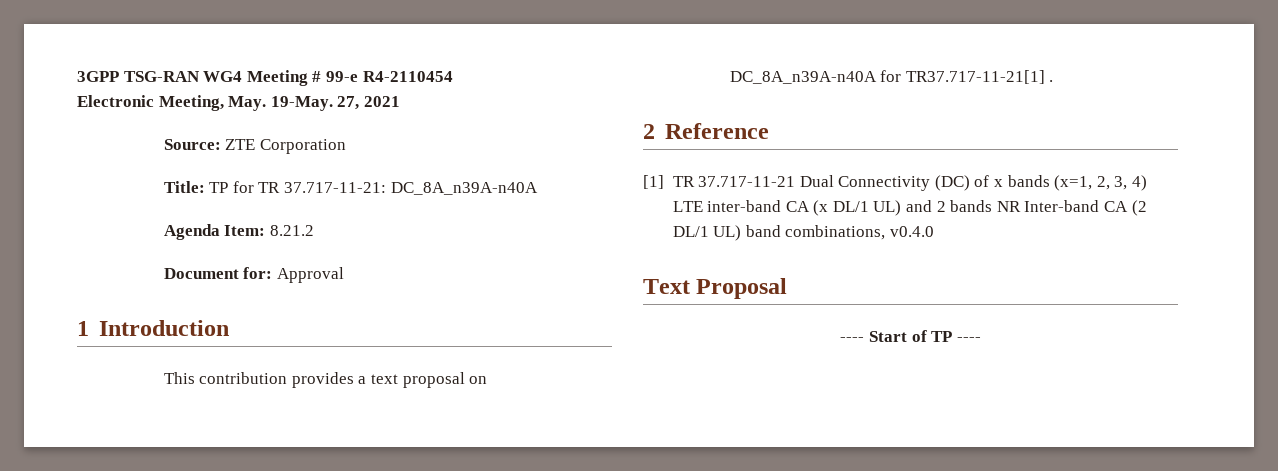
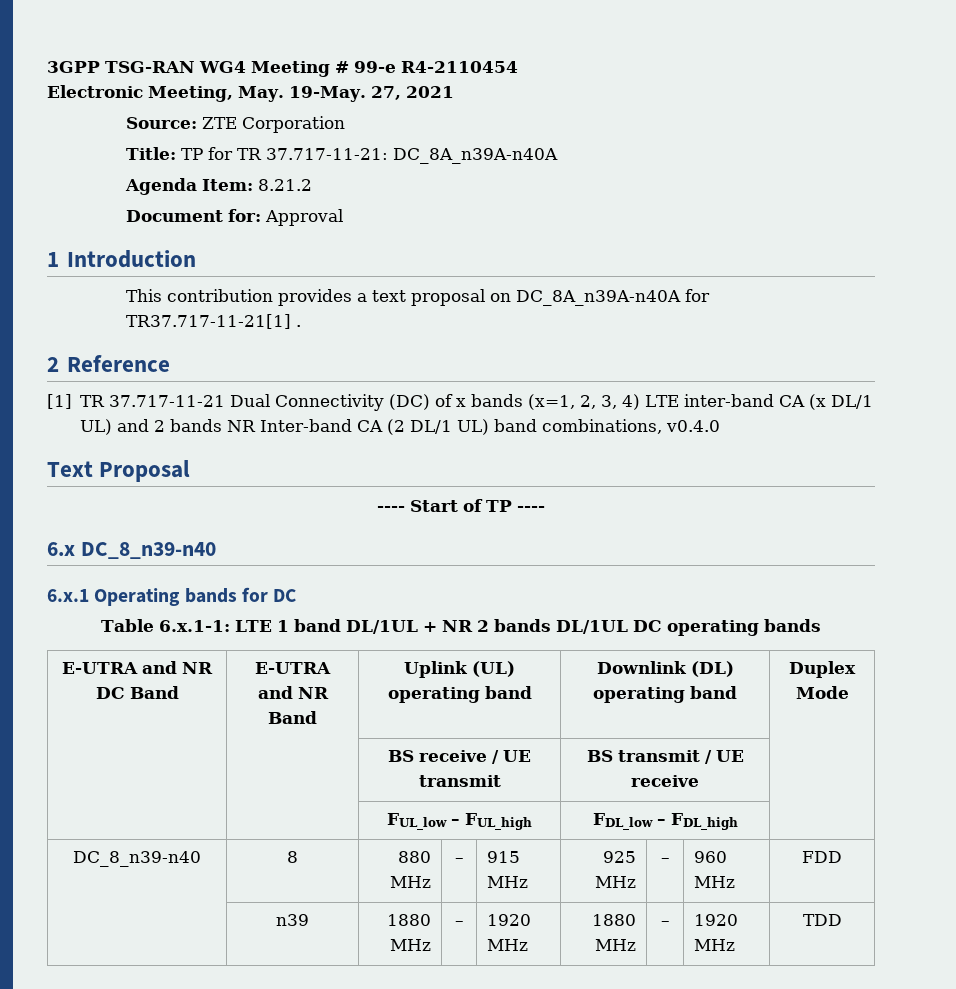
+ 6.x DC_8_n39-n40
+ 6.x.1 Operating bands for DC
+ Table 6.x.1-1: LTE 1 band DL/1UL + NR 2 bands DL/1UL DC operating bands
+ E-UTRA and NR DC Band | E-UTRA and NR Band | Uplink (UL) operating band | Downlink (DL) operating band | Duplex Mode
+ | | BS receive / UE transmit | BS transmit / UE receive |
+ | | FUL_low – FUL_high | FDL_low – FDL_high |
+ DC_8_n39-n40 | 8 | 880 MHz | – | 915 MHz | 925 MHz | – | 960 MHz | FDD
+ | n39 | 1880 MHz | – | 1920 MHz | 1880 MHz | – | 1920 MHz | TDD

